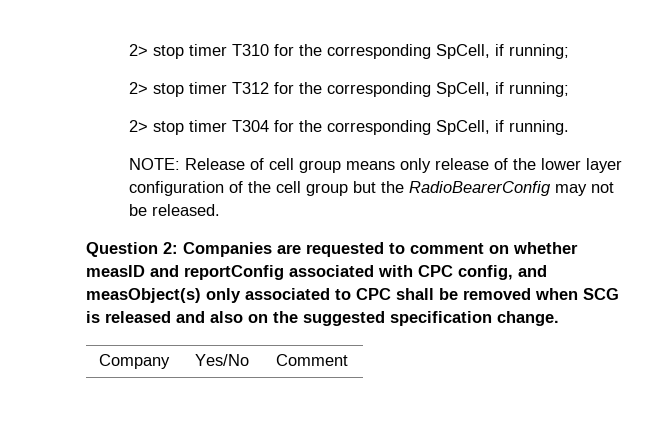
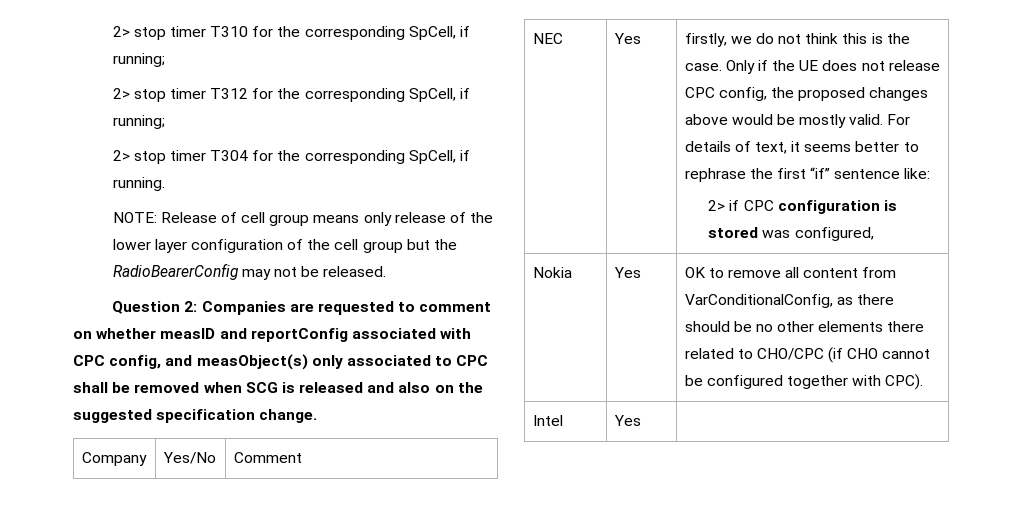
+ NEC | Yes | firstly, we do not think this is the case. Only if the UE does not release CPC config, the proposed changes above would be mostly valid. For details of text, it seems better to rephrase the first “if” sentence like:
+ 2> if CPC configuration is stored was configured,
+ Nokia | Yes | OK to remove all content from VarConditionalConfig, as there should be no other elements there related to CHO/CPC (if CHO cannot be configured together with CPC).
+ Intel | Yes |

